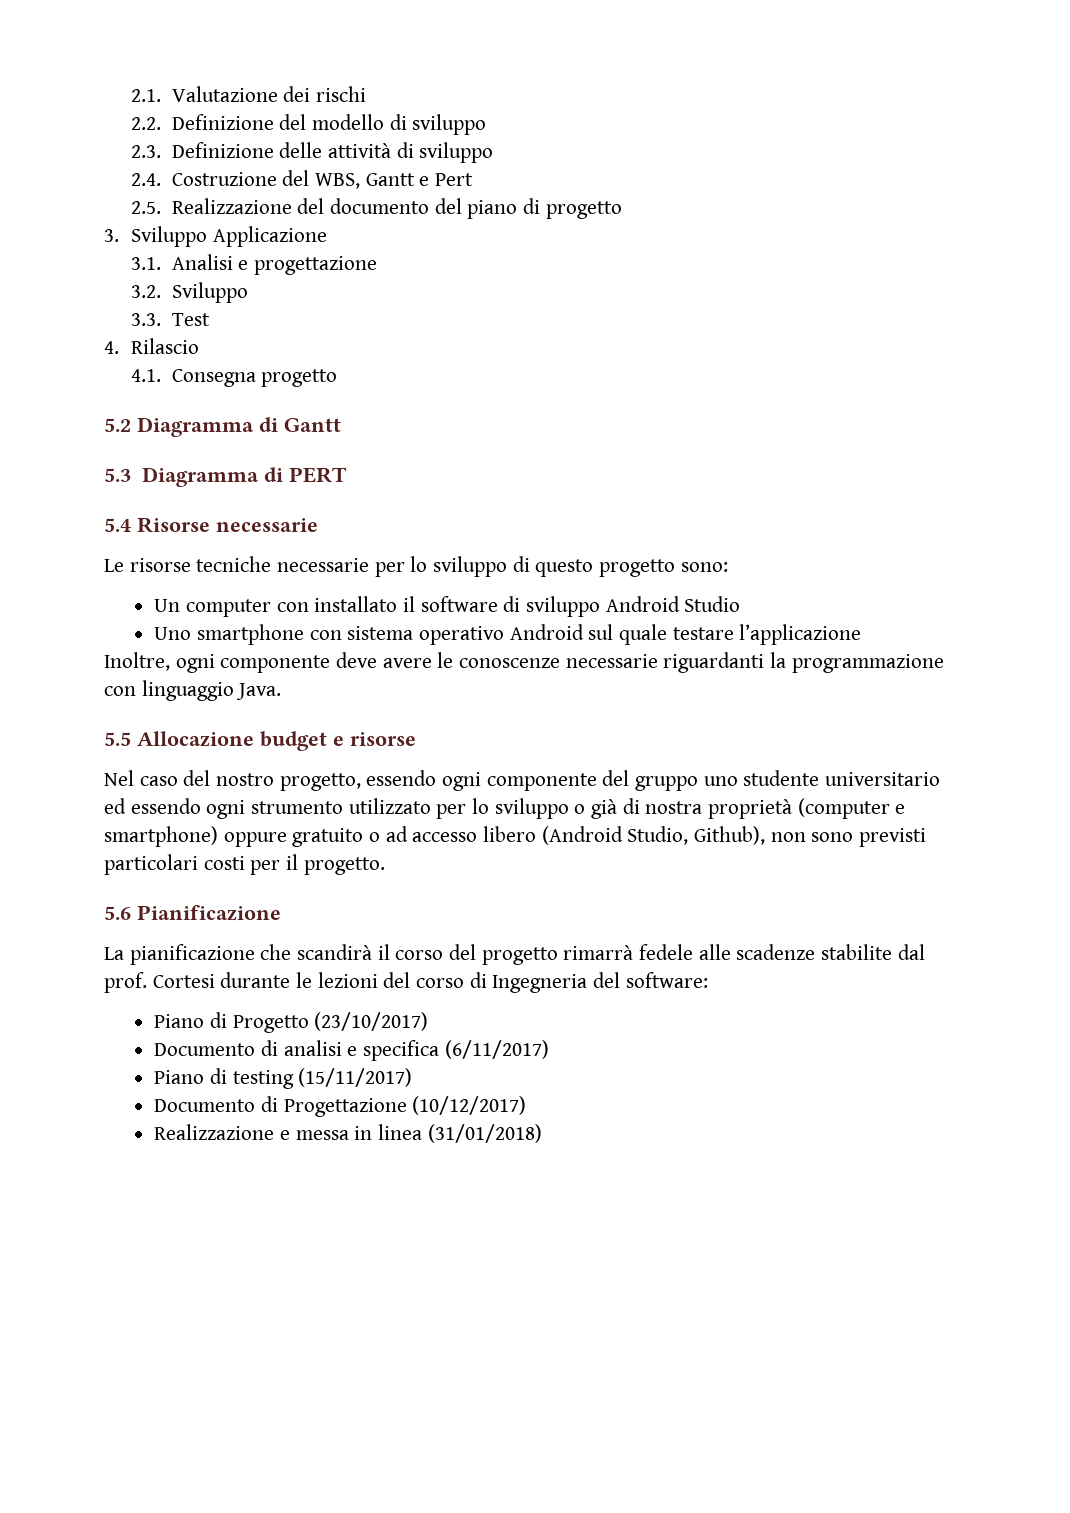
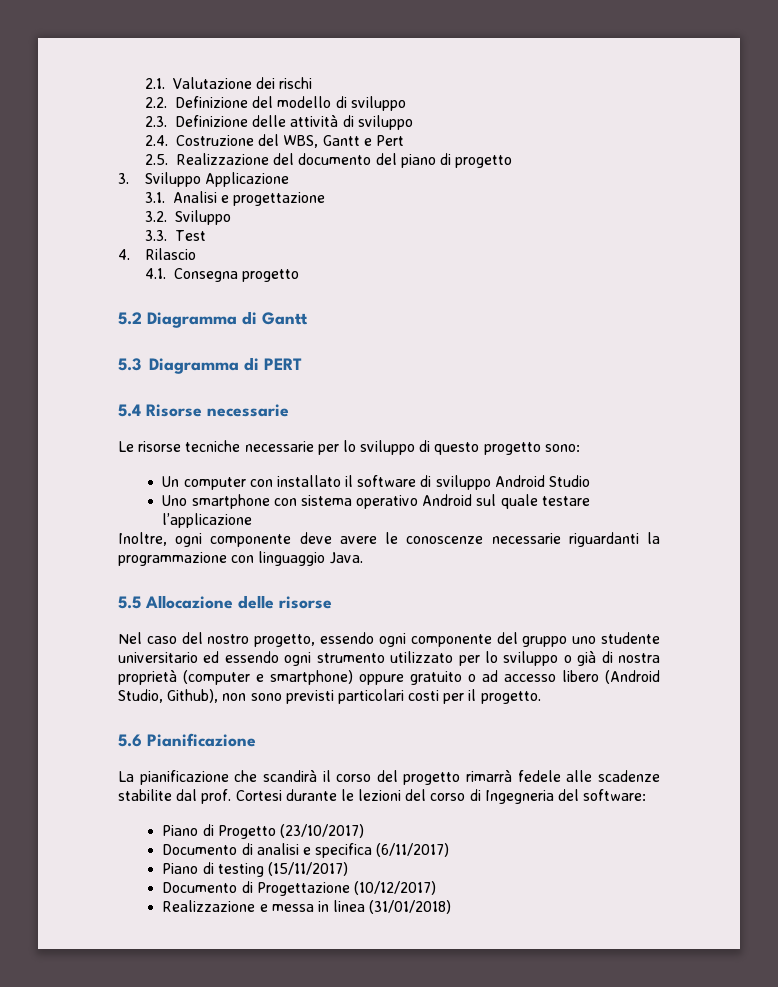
- 5.5 Allocazione budget e risorse
+ 5.5 Allocazione delle risorse

